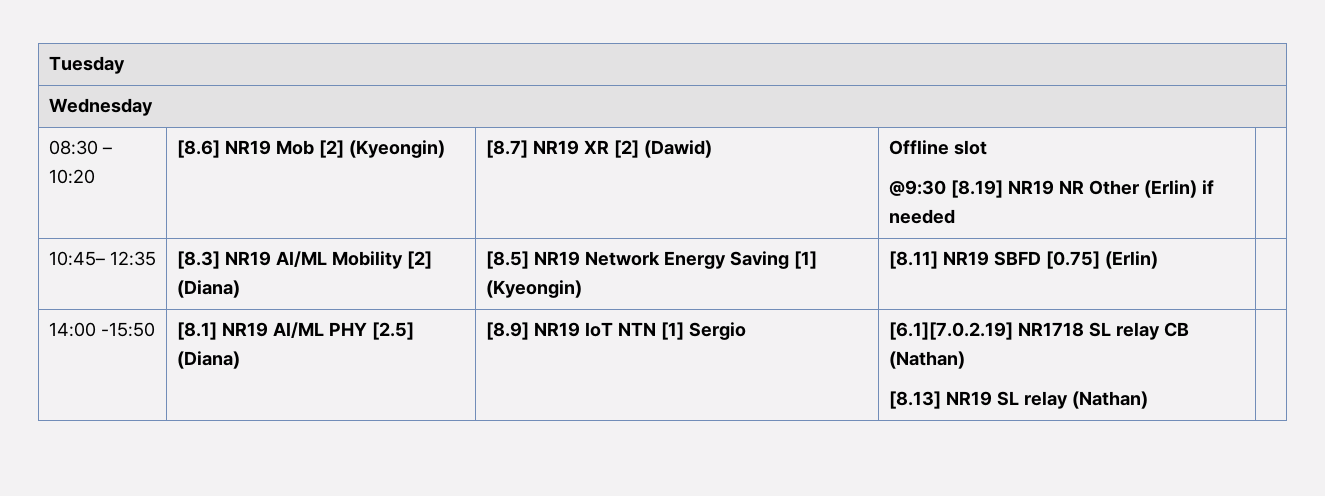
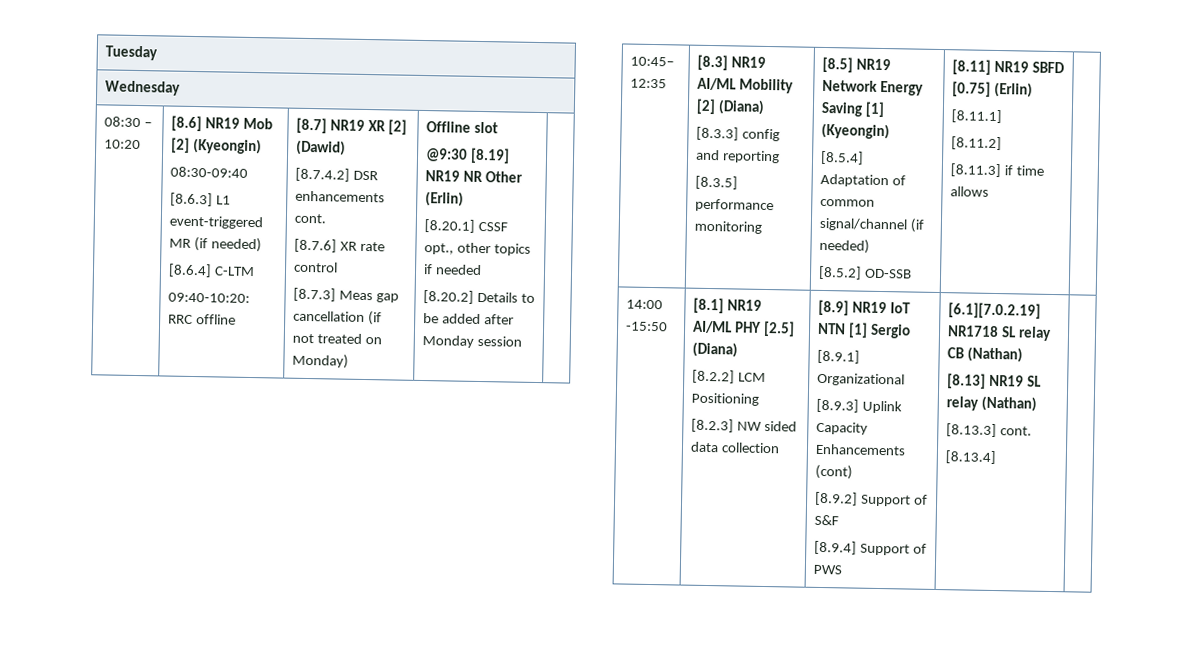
+ 08:30-09:40
+ [8.6.3] L1 event-triggered MR (if needed)
+ [8.6.4] C-LTM
+ 09:40-10:20: RRC offline
+ [8.7.4.2] DSR enhancements cont.
+ [8.7.6] XR rate control
+ [8.7.3] Meas gap cancellation (if not treated on Monday)
- @9:30 [8.19] NR19 NR Other (Erlin) if needed
+ @9:30 [8.19] NR19 NR Other (Erlin)
+ [8.20.1] CSSF opt., other topics if needed
+ [8.20.2] Details to be added after Monday session
+ [8.3.3] config and reporting
+ [8.3.5] performance monitoring
+ [8.5.4] Adaptation of common signal/channel (if needed)
+ [8.5.2] OD-SSB
+ [8.11.1]
+ [8.11.2]
+ [8.11.3] if time allows
+ [8.2.2] LCM Positioning
+ [8.2.3] NW sided data collection
+ [8.9.1] Organizational
+ [8.9.3] Uplink Capacity Enhancements (cont)
+ [8.9.2] Support of S&F
+ [8.9.4] Support of PWS
+ [8.13.3] cont.
+ [8.13.4]

